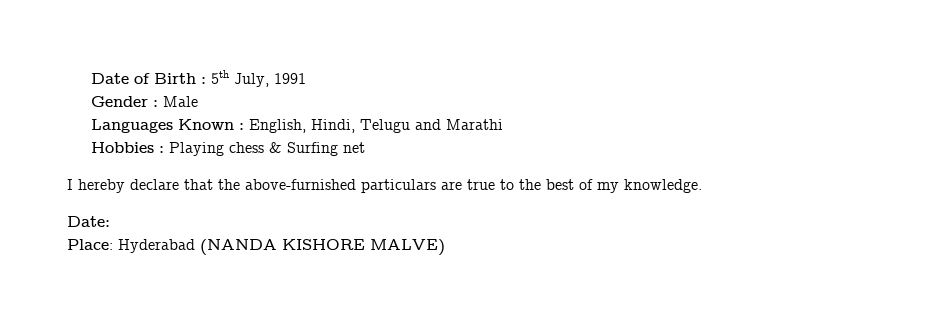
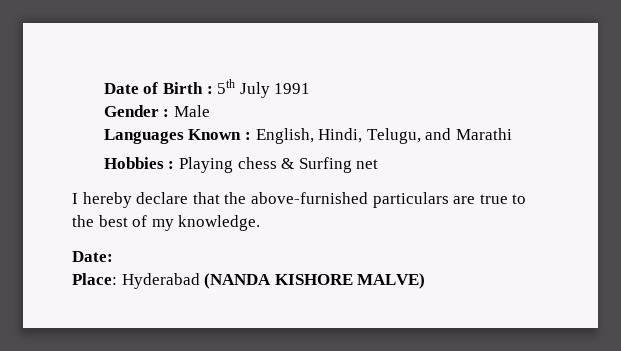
- Date of Birth : 5th July, 1991
+ Date of Birth : 5th July 1991
- Languages Known : English, Hindi, Telugu and Marathi
+ Languages Known : English, Hindi, Telugu, and Marathi

